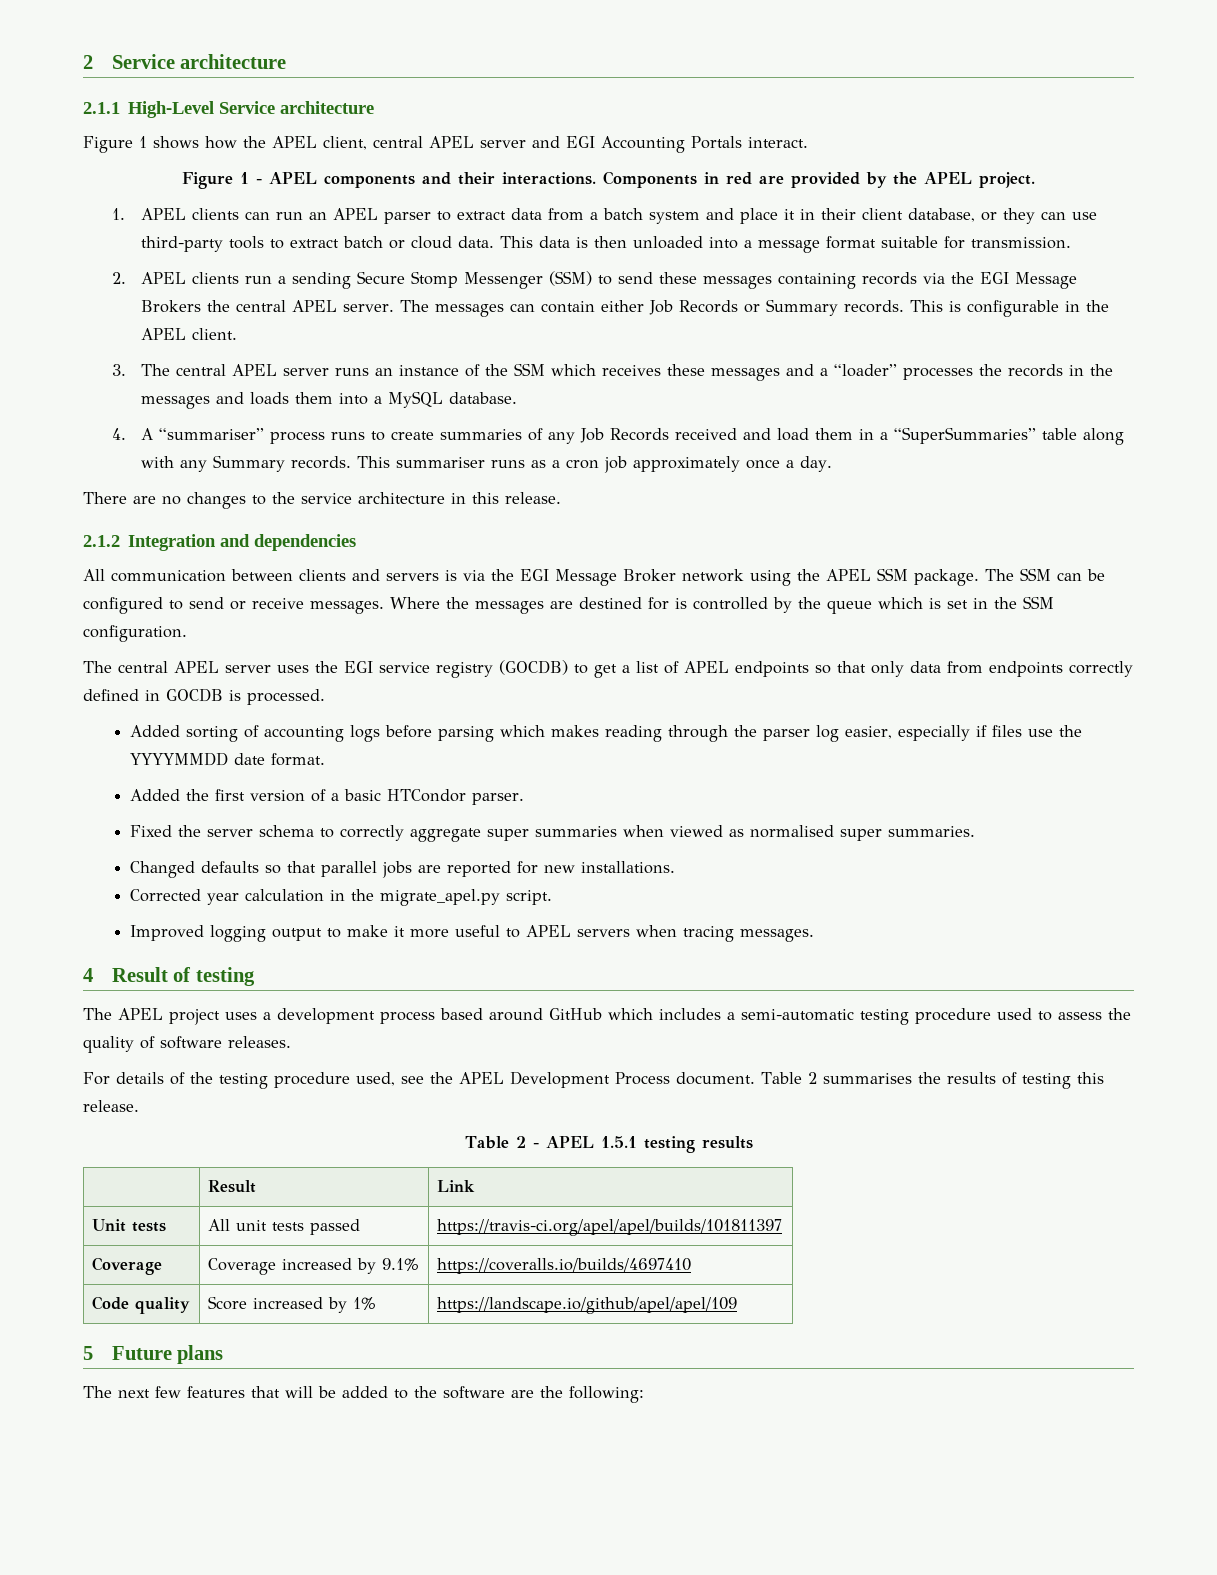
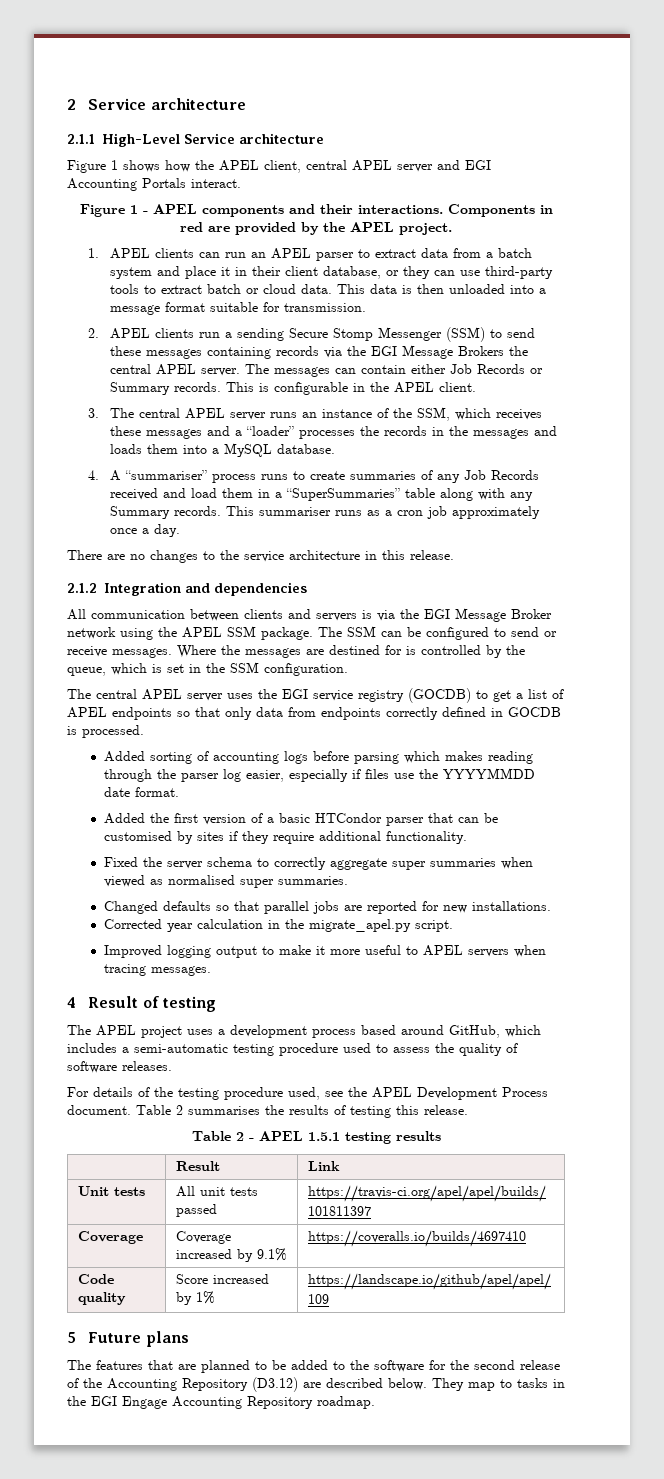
- 3. The central APEL server runs an instance of the SSM which receives these messages and a “loader” processes the records in the messages and loads them into a MySQL database.
+ 3. The central APEL server runs an instance of the SSM, which receives these messages and a “loader” processes the records in the messages and loads them into a MySQL database.
- Where the messages are destined for is controlled by the queue which is set in the SSM configuration.
+ Where the messages are destined for is controlled by the queue, which is set in the SSM configuration.
- Added the first version of a basic HTCondor parser.
+ Added the first version of a basic HTCondor parser that can be customised by sites if they require additional functionality.
- The APEL project uses a development process based around GitHub which includes a semi-automatic testing procedure used to assess the quality of software releases.
+ The APEL project uses a development process based around GitHub, which includes a semi-automatic testing procedure used to assess the quality of software releases.
- The next few features that will be added to the software are the following:
+ The features that are planned to be added to the software for the second release of the Accounting Repository (D3.12) are described below. They map to tasks in the EGI Engage Accounting Repository roadmap.

